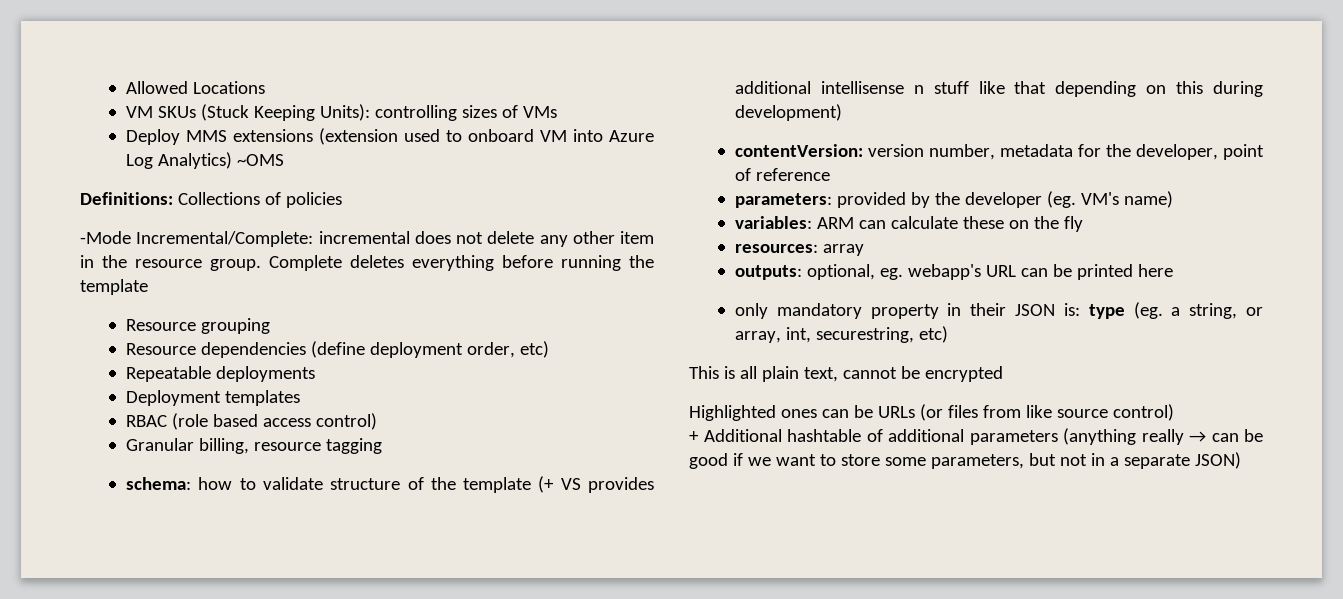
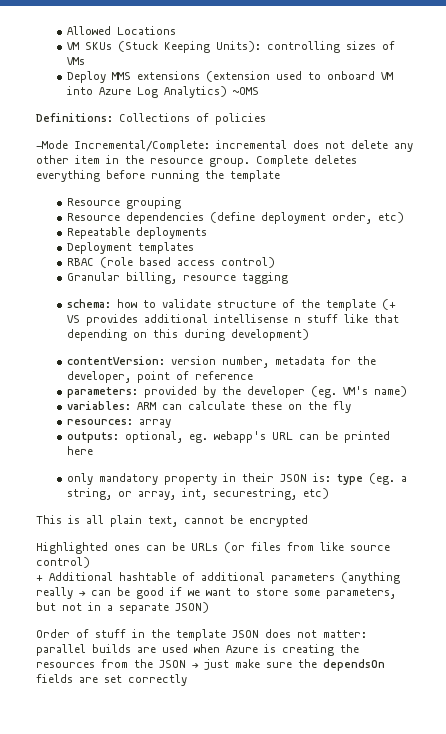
+ Order of stuff in the template JSON does not matter: parallel builds are used when Azure is creating the resources from the JSON → just make sure the dependsOn fields are set correctly

